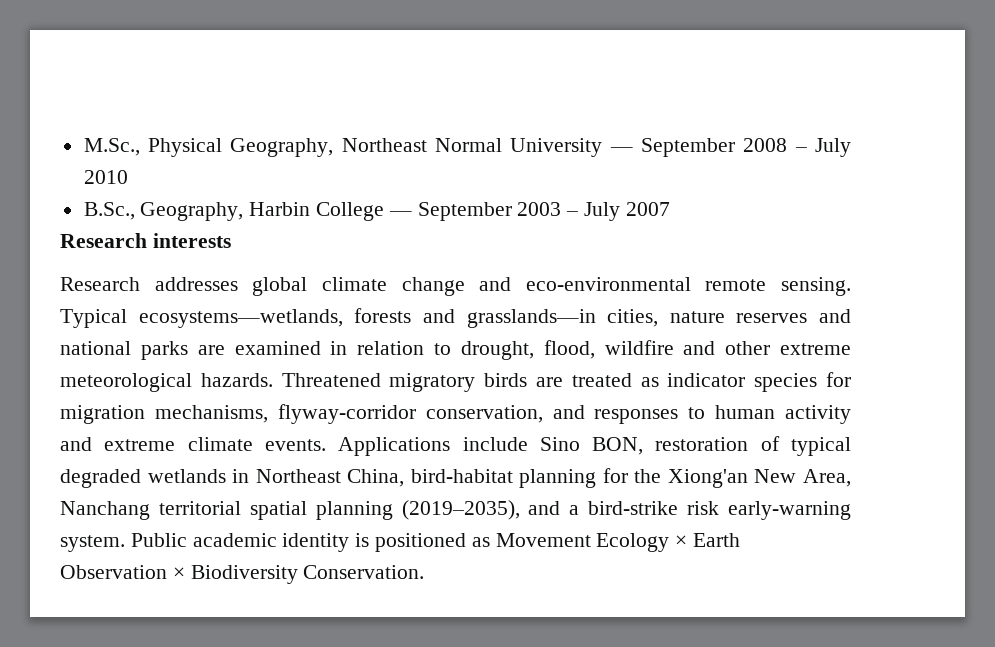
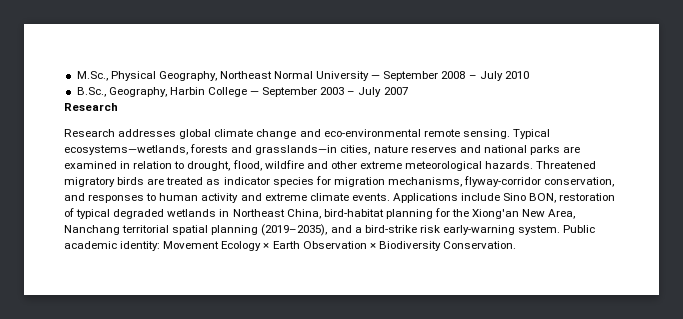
  B.Sc., Geography, Harbin College — September 2003 – July 2007
- Research interests
+ Research
- Public academic identity is positioned as Movement Ecology × Earth Observation × Biodiversity Conservation.
+ Public academic identity: Movement Ecology × Earth Observation × Biodiversity Conservation.

